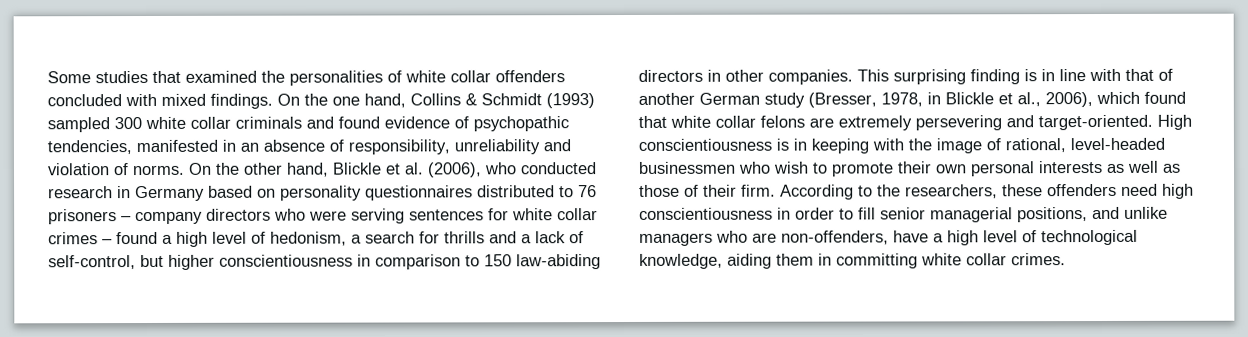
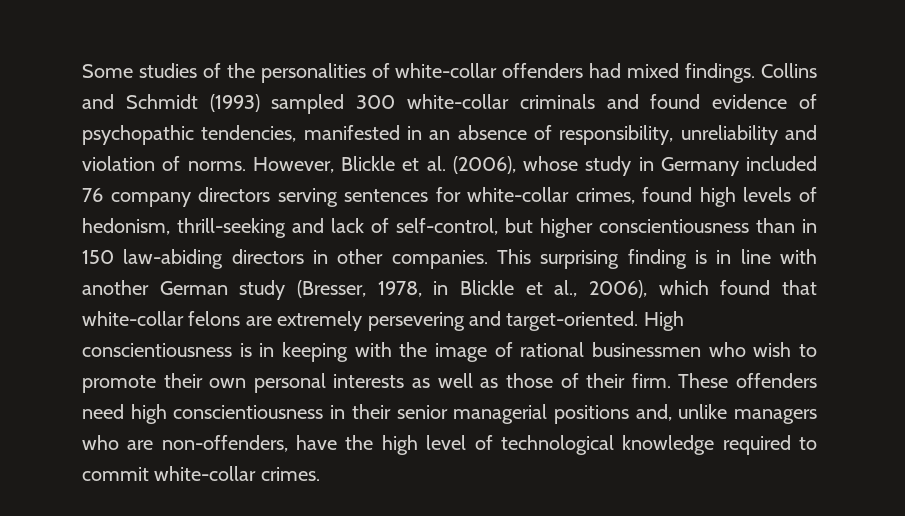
- Some studies that examined the personalities of white collar offenders concluded with mixed findings. On the one hand, Collins & Schmidt (1993) sampled 300 white collar criminals and found evidence of psychopathic tendencies, manifested in an absence of responsibility, unreliability and violation of norms.
+ Some studies of the personalities of white-collar offenders had mixed findings. Collins and Schmidt (1993) sampled 300 white-collar criminals and found evidence of psychopathic tendencies, manifested in an absence of responsibility, unreliability and violation of norms.
- On the other hand, Blickle et al. (2006), who conducted research in Germany based on personality questionnaires distributed to 76 prisoners – company directors who were serving sentences for white collar crimes – found a high level of hedonism, a search for thrills and a lack of self-control, but higher conscientiousness in comparison to 150 law-abiding directors in other companies.
+ However, Blickle et al. (2006), whose study in Germany included 76 company directors serving sentences for white-collar crimes, found high levels of hedonism, thrill-seeking and lack of self-control, but higher conscientiousness than in 150 law-abiding directors in other companies.
- This surprising finding is in line with that of another German study (Bresser, 1978, in Blickle et al., 2006), which found that white collar felons are extremely persevering and target-oriented.
+ This surprising finding is in line with another German study (Bresser, 1978, in Blickle et al., 2006), which found that white-collar felons are extremely persevering and target-oriented.
- High conscientiousness is in keeping with the image of rational, level-headed businessmen who wish to promote their own personal interests as well as those of their firm.
+ High conscientiousness is in keeping with the image of rational businessmen who wish to promote their own personal interests as well as those of their firm.
- According to the researchers, these offenders need high conscientiousness in order to fill senior managerial positions, and unlike managers who are non-offenders, have a high level of technological knowledge, aiding them in committing white collar crimes.
+ These offenders need high conscientiousness in their senior managerial positions and, unlike managers who are non-offenders, have the high level of technological knowledge required to commit white-collar crimes.

